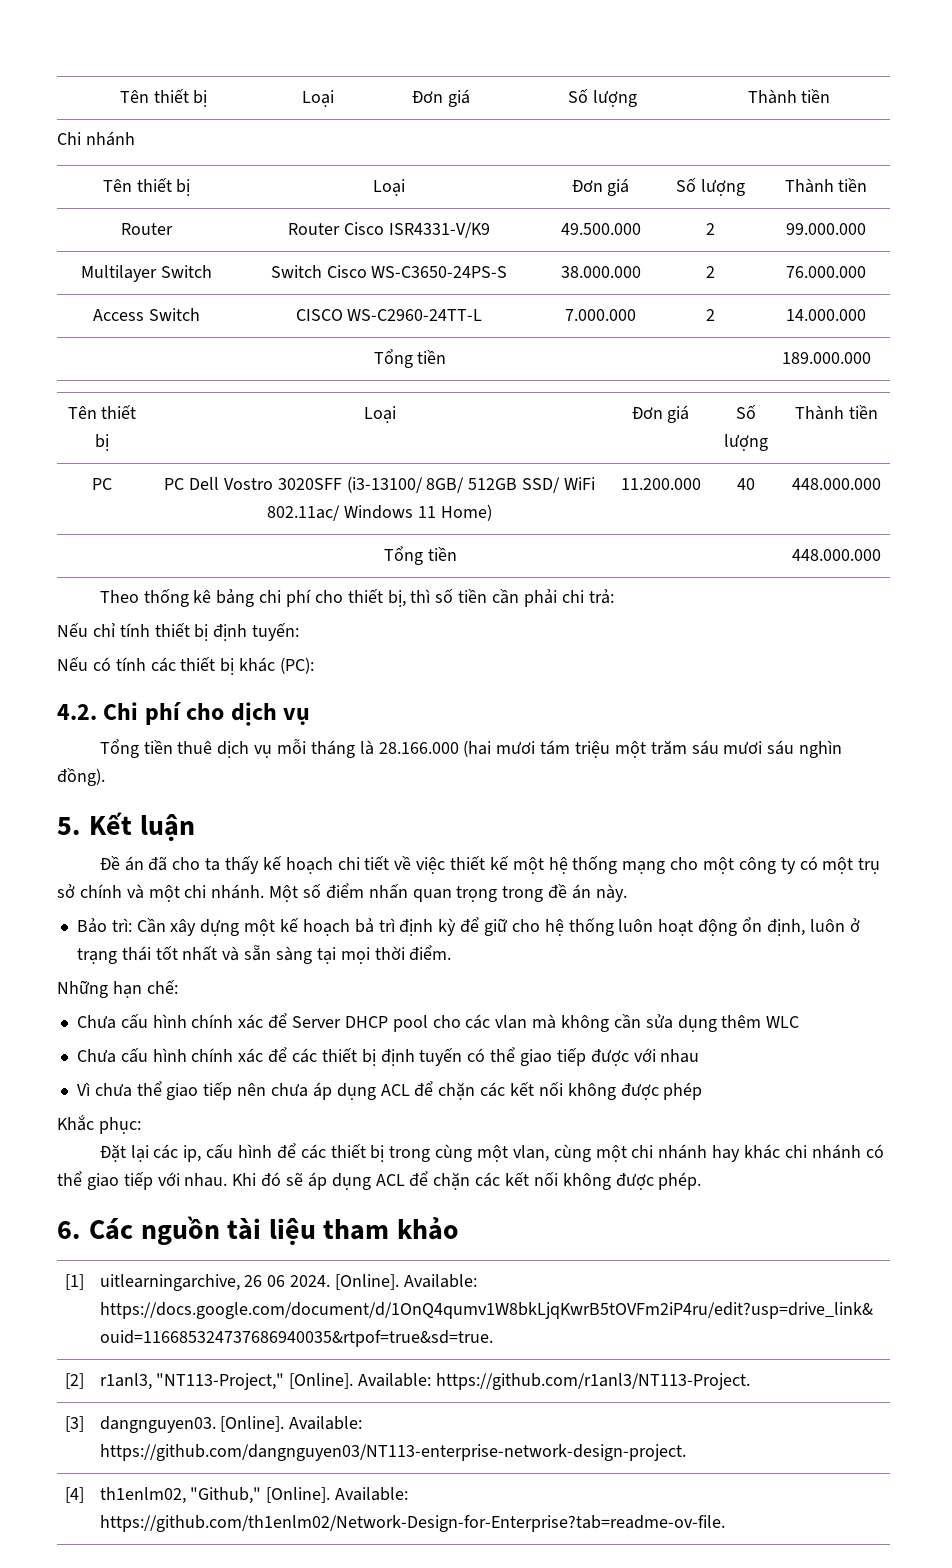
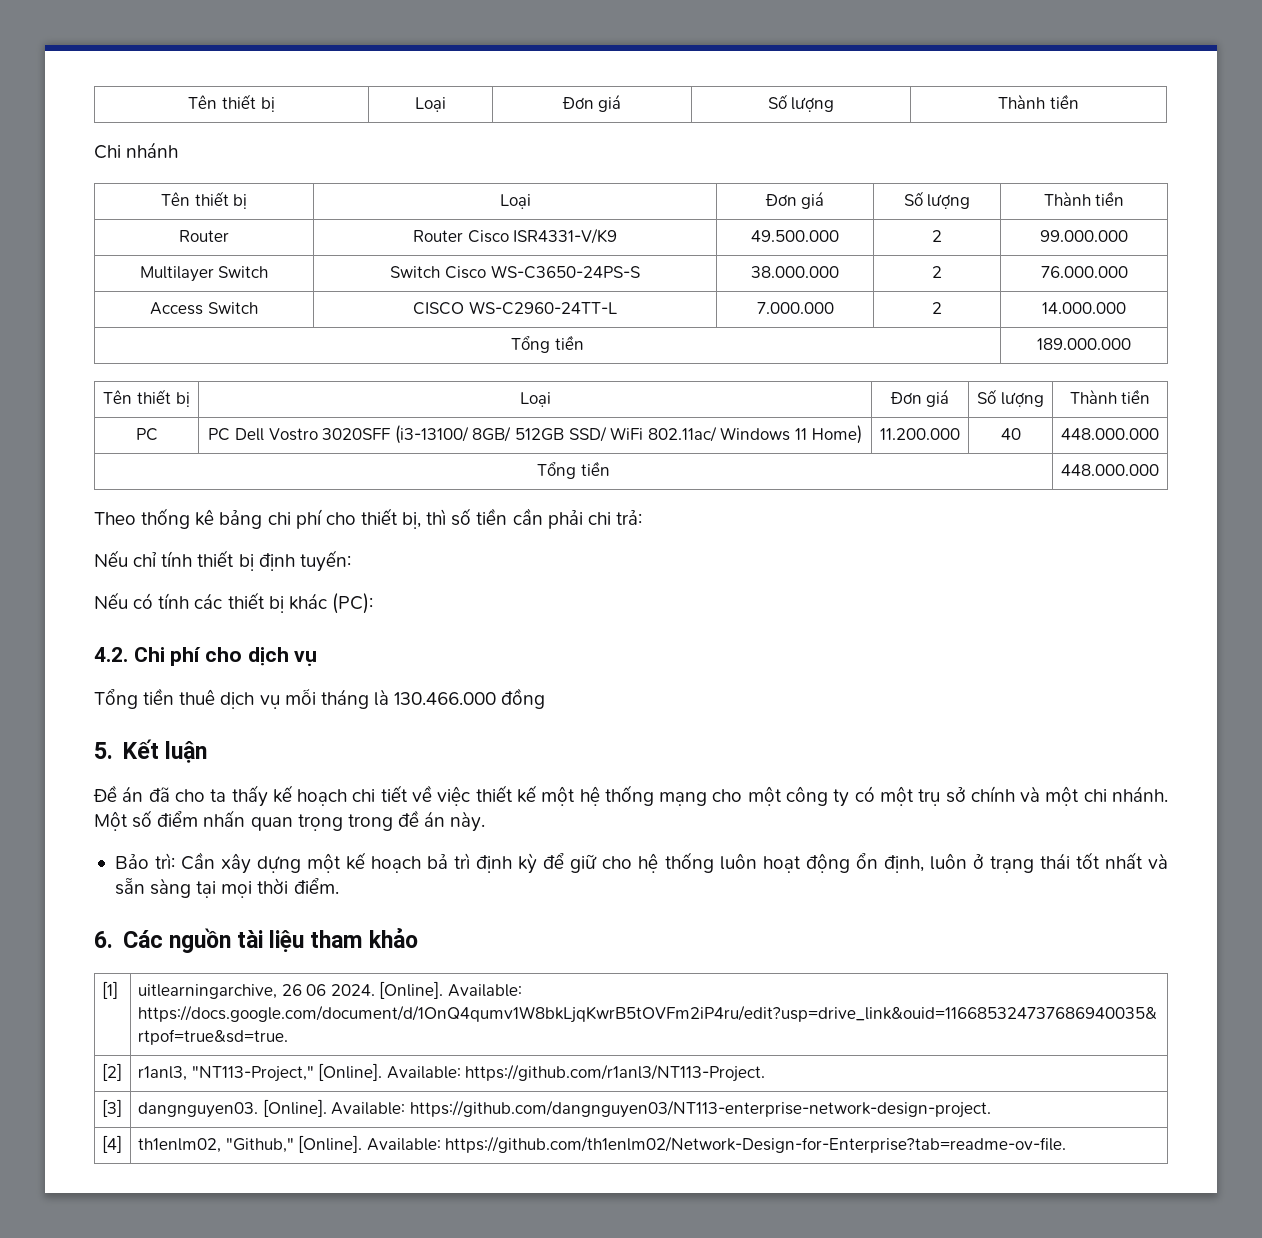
- Tổng tiền thuê dịch vụ mỗi tháng là 28.166.000 (hai mươi tám triệu một trăm sáu mươi sáu nghìn đồng).
+ Tổng tiền thuê dịch vụ mỗi tháng là 130.466.000 đồng
- Những hạn chế:
- Chưa cấu hình chính xác để Server DHCP pool cho các vlan mà không cần sửa dụng thêm WLC
- Chưa cấu hình chính xác để các thiết bị định tuyến có thể giao tiếp được với nhau
- Vì chưa thể giao tiếp nên chưa áp dụng ACL để chặn các kết nối không được phép
- Khắc phục:
- Đặt lại các ip, cấu hình để các thiết bị trong cùng một vlan, cùng một chi nhánh hay khác chi nhánh có thể giao tiếp với nhau. Khi đó sẽ áp dụng ACL để chặn các kết nối không được phép.

